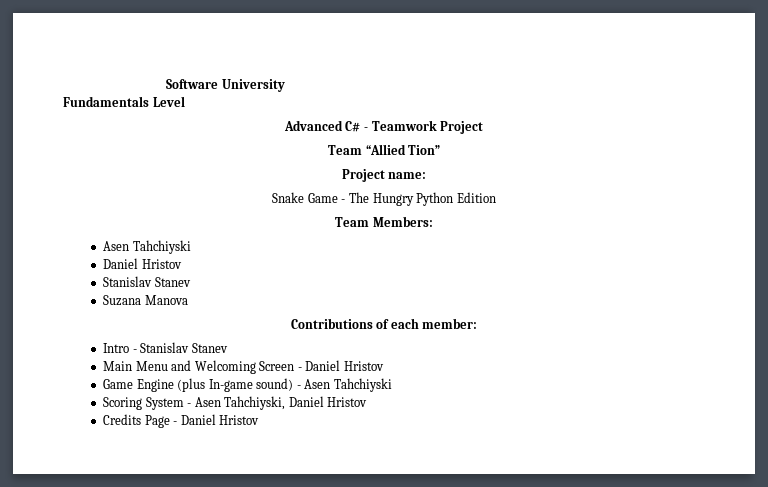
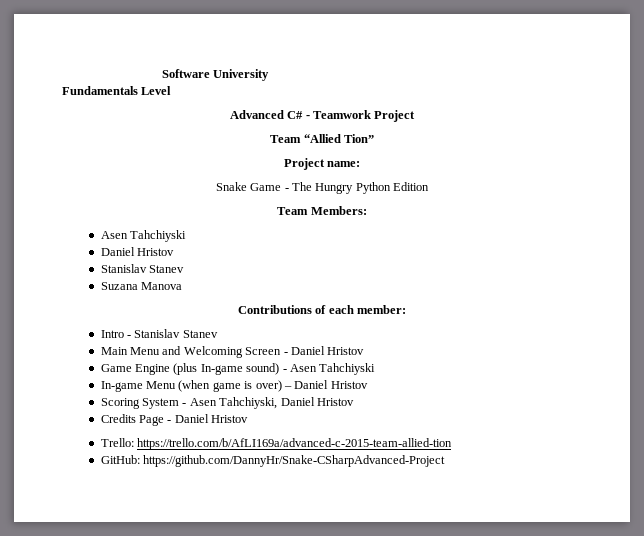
+ In-game Menu (when game is over) – Daniel Hristov
+ Trello: https://trello.com/b/AfLI169a/advanced-c-2015-team-allied-tion
+ GitHub: https://github.com/DannyHr/Snake-CSharpAdvanced-Project

